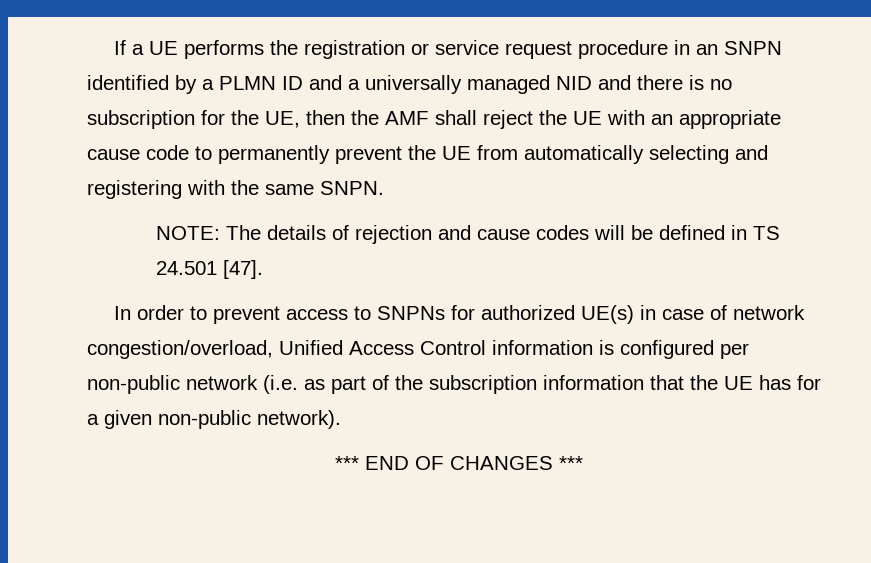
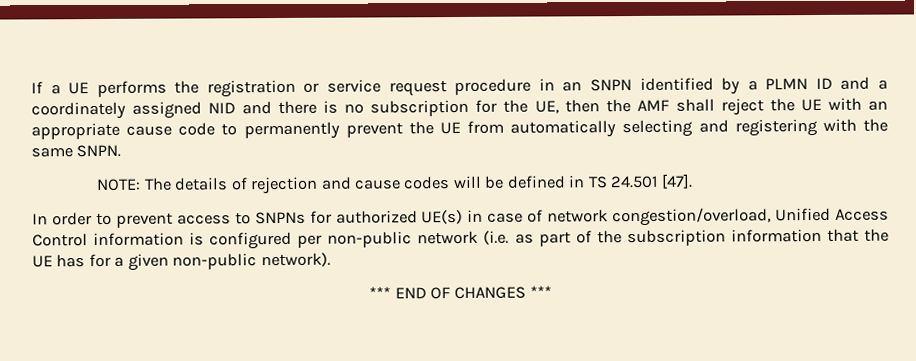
- If a UE performs the registration or service request procedure in an SNPN identified by a PLMN ID and a universally managed NID and there is no subscription for the UE, then the AMF shall reject the UE with an appropriate cause code to permanently prevent the UE from automatically selecting and registering with the same SNPN.
+ If a UE performs the registration or service request procedure in an SNPN identified by a PLMN ID and a coordinately assigned NID and there is no subscription for the UE, then the AMF shall reject the UE with an appropriate cause code to permanently prevent the UE from automatically selecting and registering with the same SNPN.

